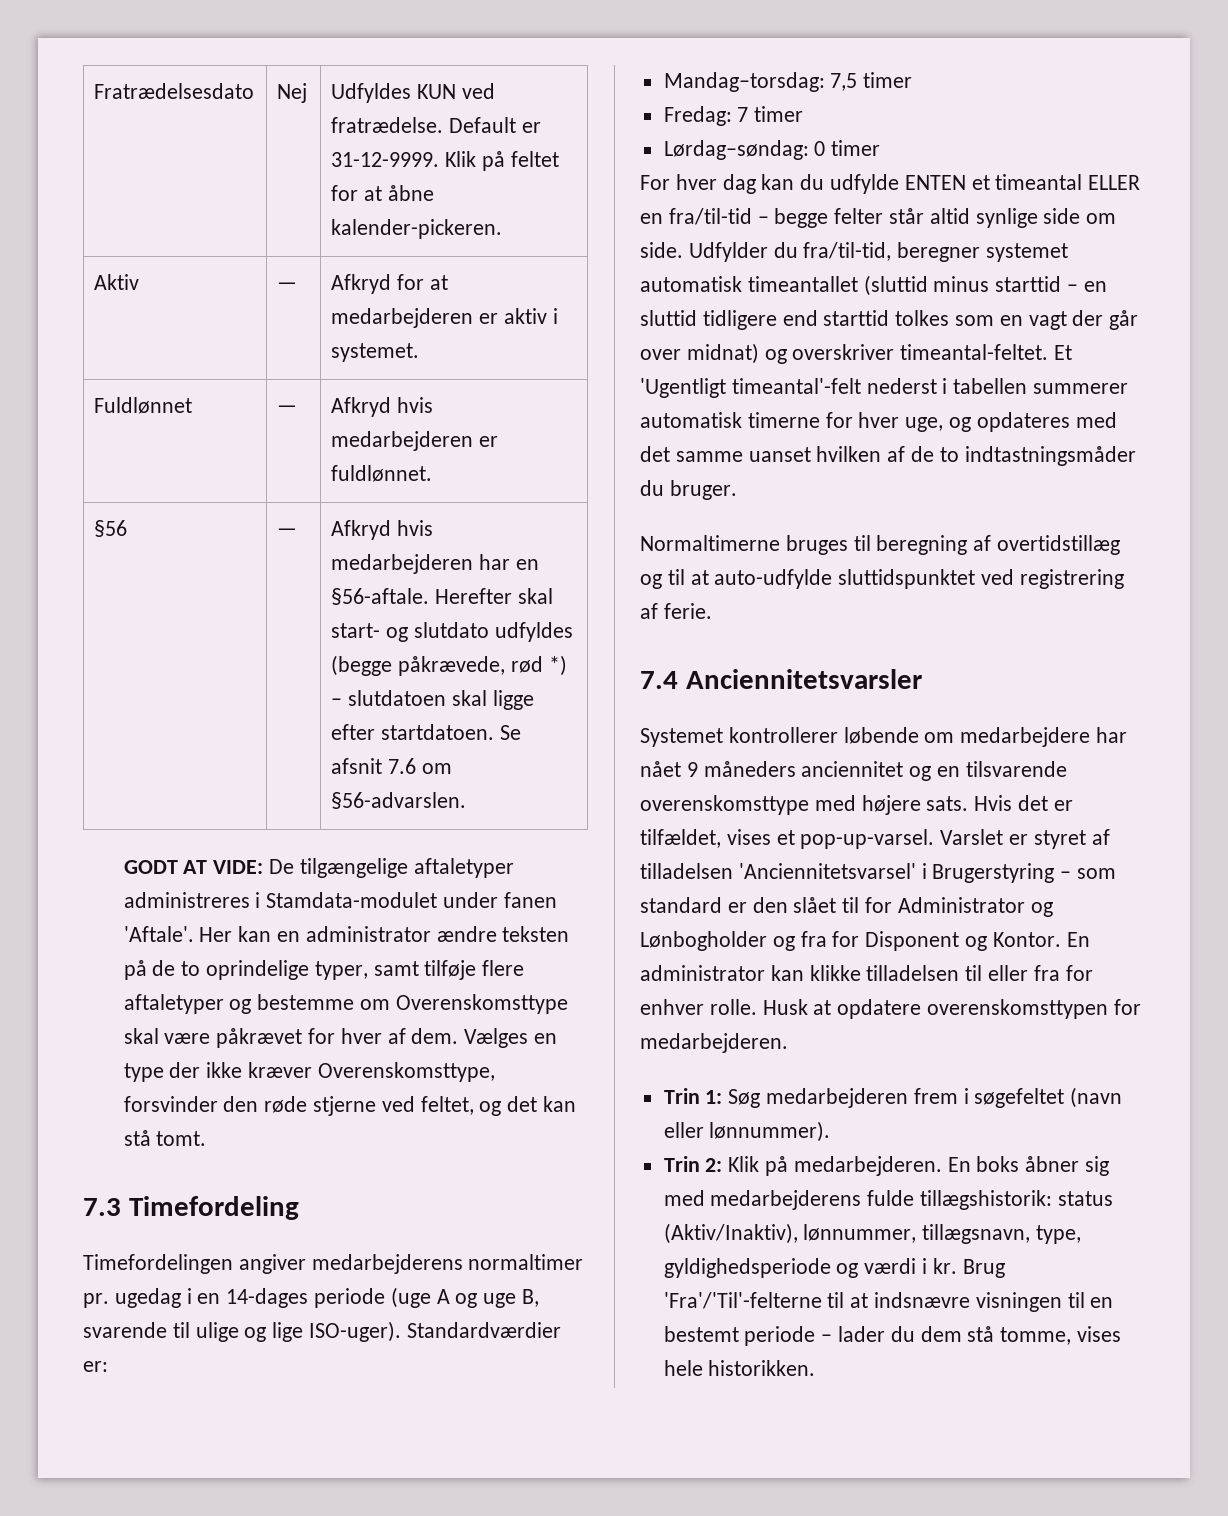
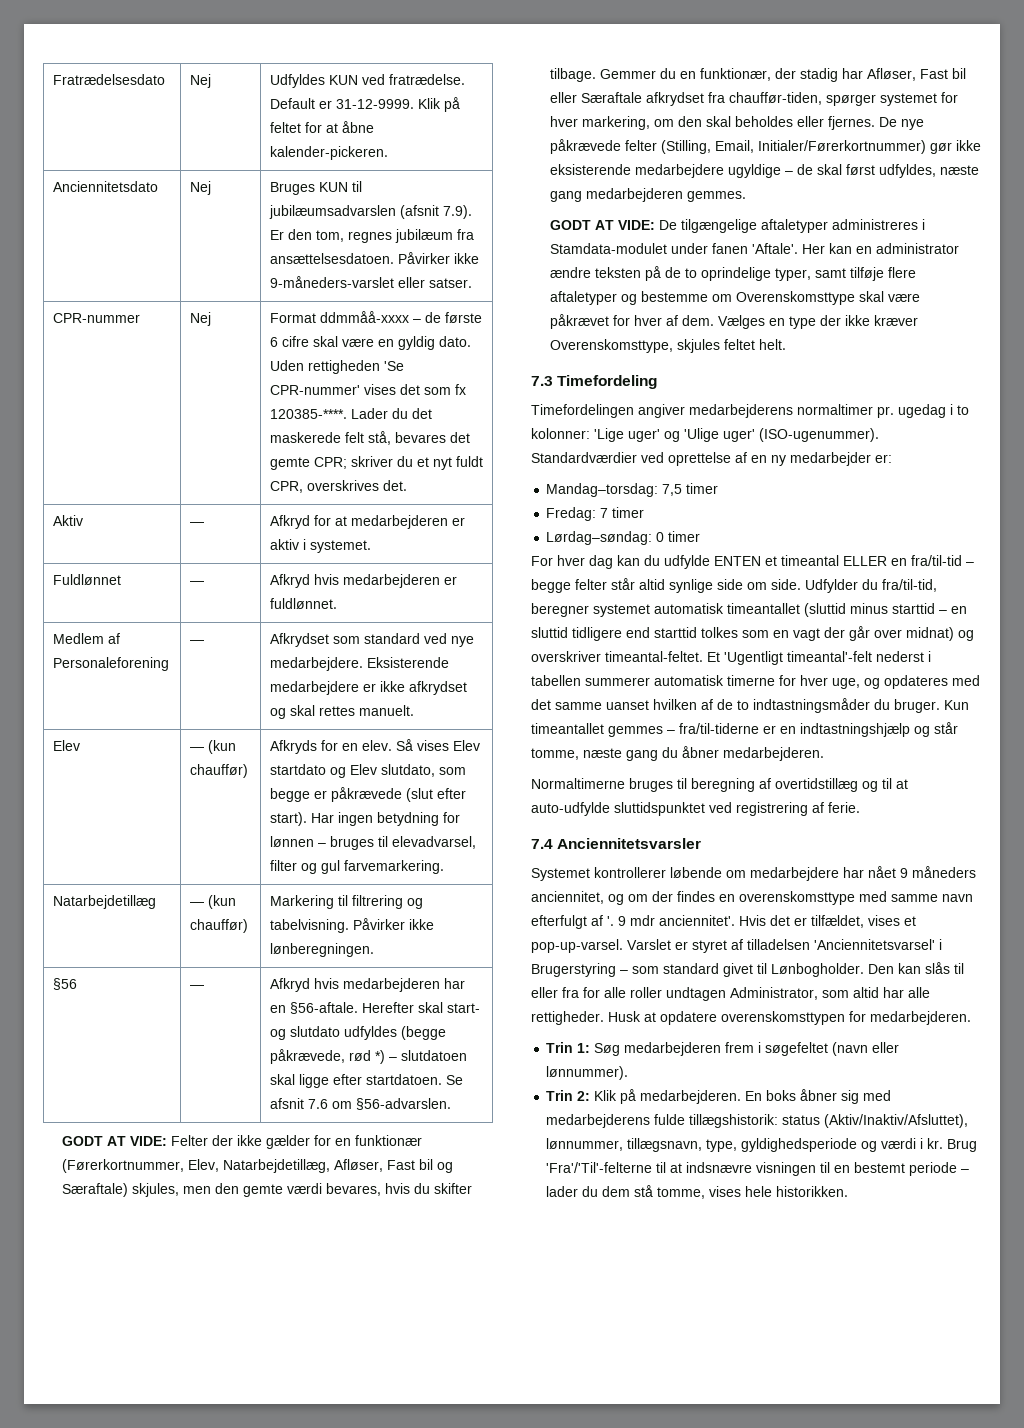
+ Anciennitetsdato | Nej | Bruges KUN til jubilæumsadvarslen (afsnit 7.9). Er den tom, regnes jubilæum fra ansættelsesdatoen. Påvirker ikke 9-måneders-varslet eller satser.
+ CPR-nummer | Nej | Format ddmmåå-xxxx – de første 6 cifre skal være en gyldig dato. Uden rettigheden 'Se CPR-nummer' vises det som fx 120385-****. Lader du det maskerede felt stå, bevares det gemte CPR; skriver du et nyt fuldt CPR, overskrives det.
+ Medlem af Personaleforening | — | Afkrydset som standard ved nye medarbejdere. Eksisterende medarbejdere er ikke afkrydset og skal rettes manuelt.
+ Elev | — (kun chauffør) | Afkryds for en elev. Så vises Elev startdato og Elev slutdato, som begge er påkrævede (slut efter start). Har ingen betydning for lønnen – bruges til elevadvarsel, filter og gul farvemarkering.
+ Natarbejdetillæg | — (kun chauffør) | Markering til filtrering og tabelvisning. Påvirker ikke lønberegningen.
+ GODT AT VIDE: Felter der ikke gælder for en funktionær (Førerkortnummer, Elev, Natarbejdetillæg, Afløser, Fast bil og Særaftale) skjules, men den gemte værdi bevares, hvis du skifter tilbage. Gemmer du en funktionær, der stadig har Afløser, Fast bil eller Særaftale afkrydset fra chauffør-tiden, spørger systemet for hver markering, om den skal beholdes eller fjernes. De nye påkrævede felter (Stilling, Email, Initialer/Førerkortnummer) gør ikke eksisterende medarbejdere ugyldige – de skal først udfyldes, næste gang medarbejderen gemmes.
- Vælges en type der ikke kræver Overenskomsttype, forsvinder den røde stjerne ved feltet, og det kan stå tomt.
+ Vælges en type der ikke kræver Overenskomsttype, skjules feltet helt.
- Timefordelingen angiver medarbejderens normaltimer pr. ugedag i en 14-dages periode (uge A og uge B, svarende til ulige og lige ISO-uger). Standardværdier er:
+ Timefordelingen angiver medarbejderens normaltimer pr. ugedag i to kolonner: 'Lige uger' og 'Ulige uger' (ISO-ugenummer). Standardværdier ved oprettelse af en ny medarbejder er:
+ Kun timeantallet gemmes – fra/til-tiderne er en indtastningshjælp og står tomme, næste gang du åbner medarbejderen.
- Systemet kontrollerer løbende om medarbejdere har nået 9 måneders anciennitet og en tilsvarende overenskomsttype med højere sats.
+ Systemet kontrollerer løbende om medarbejdere har nået 9 måneders anciennitet, og om der findes en overenskomsttype med samme navn efterfulgt af '. 9 mdr anciennitet'.
- Varslet er styret af tilladelsen 'Anciennitetsvarsel' i Brugerstyring – som standard er den slået til for Administrator og Lønbogholder og fra for Disponent og Kontor. En administrator kan klikke tilladelsen til eller fra for enhver rolle.
+ Varslet er styret af tilladelsen 'Anciennitetsvarsel' i Brugerstyring – som standard givet til Lønbogholder. Den kan slås til eller fra for alle roller undtagen Administrator, som altid har alle rettigheder.
- En boks åbner sig med medarbejderens fulde tillægshistorik: status (Aktiv/Inaktiv), lønnummer, tillægsnavn, type, gyldighedsperiode og værdi i kr.
+ En boks åbner sig med medarbejderens fulde tillægshistorik: status (Aktiv/Inaktiv/Afsluttet), lønnummer, tillægsnavn, type, gyldighedsperiode og værdi i kr.

